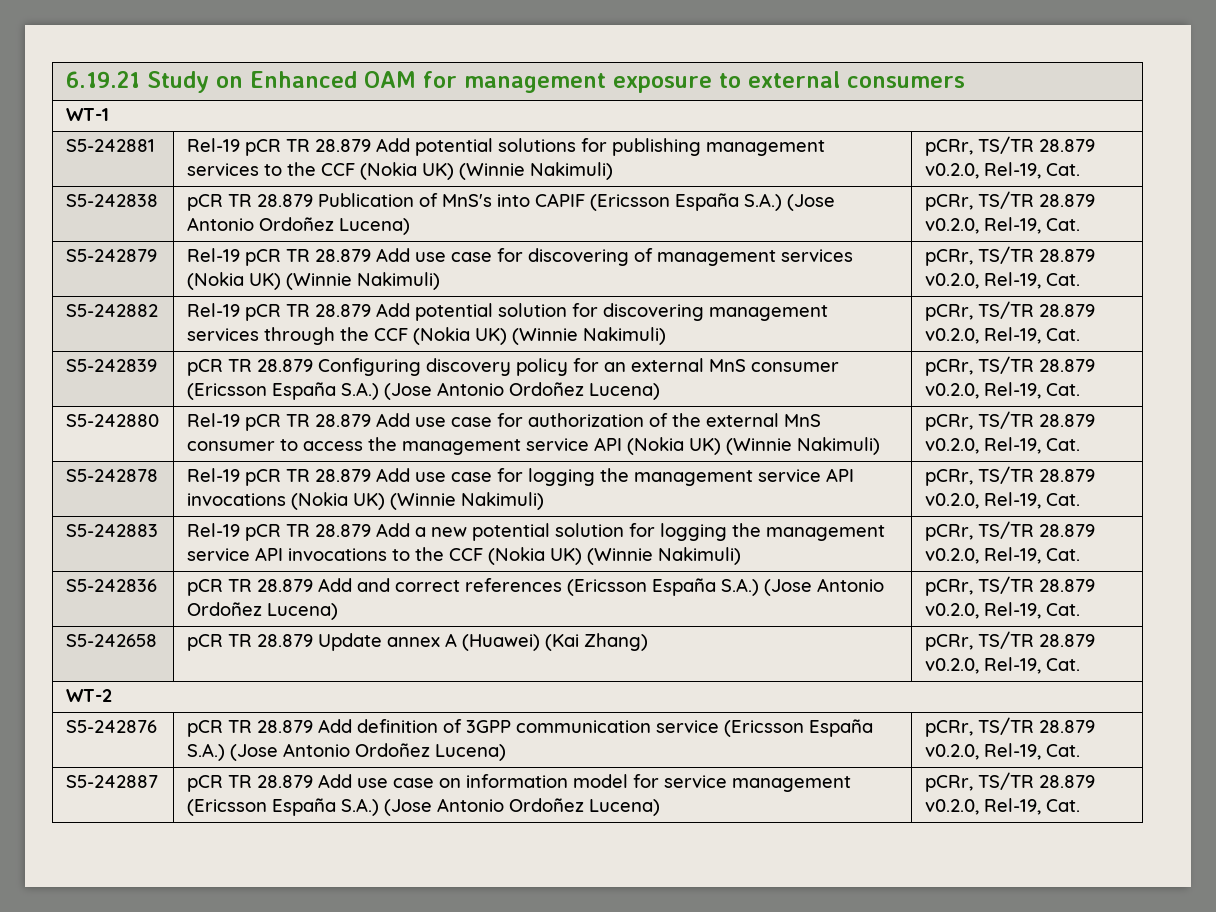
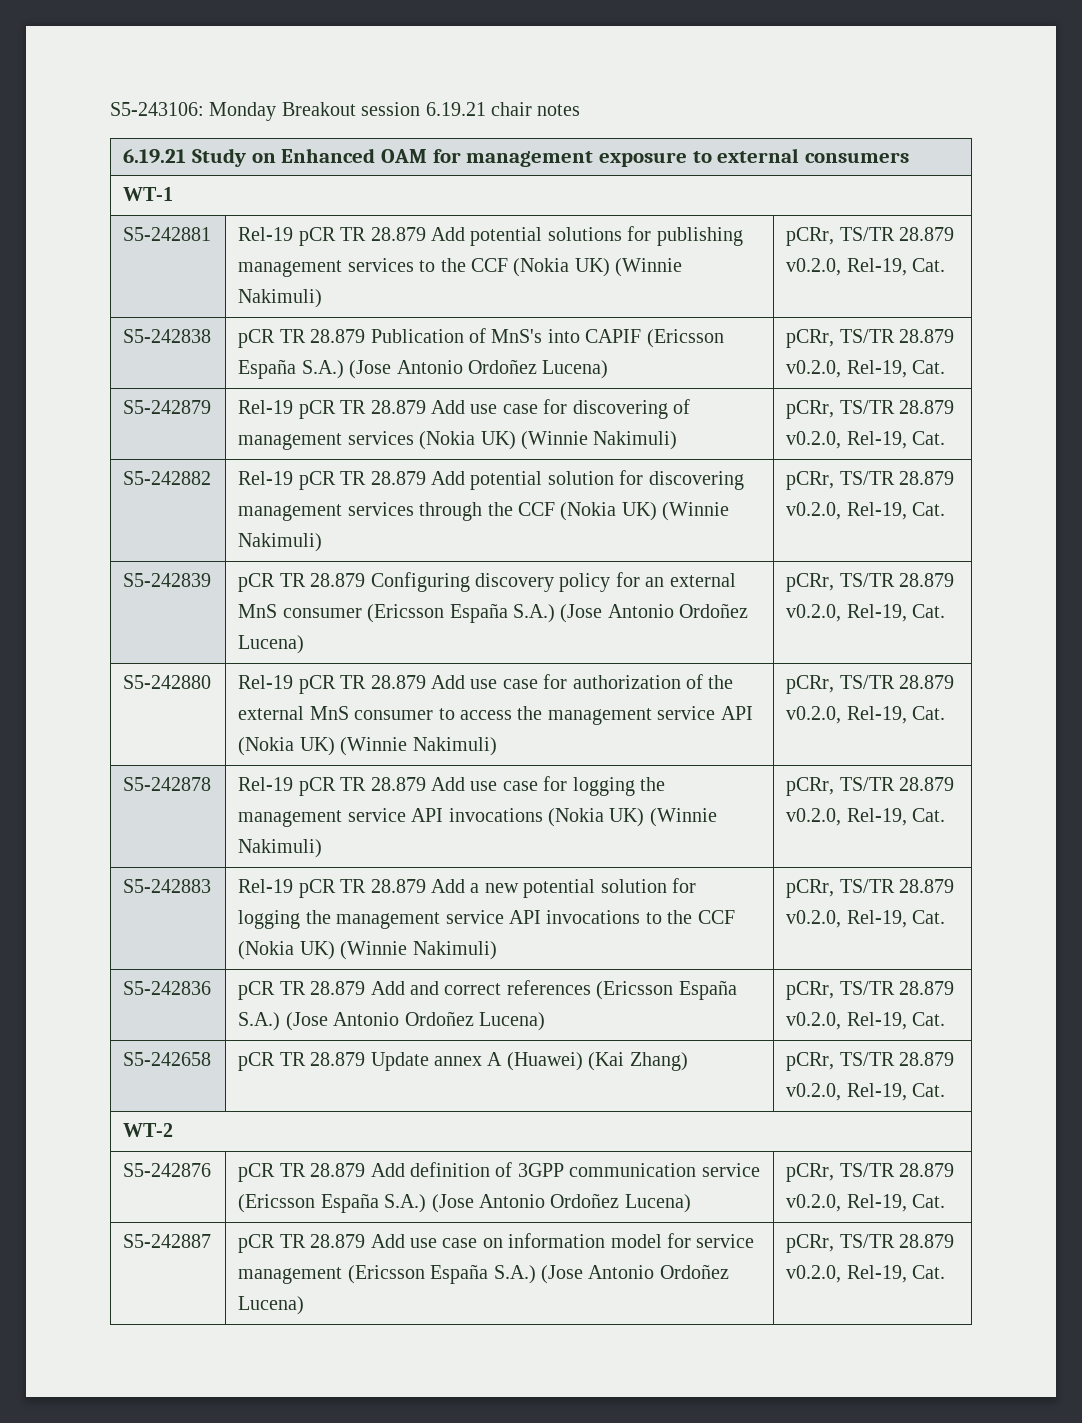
+ S5-243106: Monday Breakout session 6.19.21 chair notes

